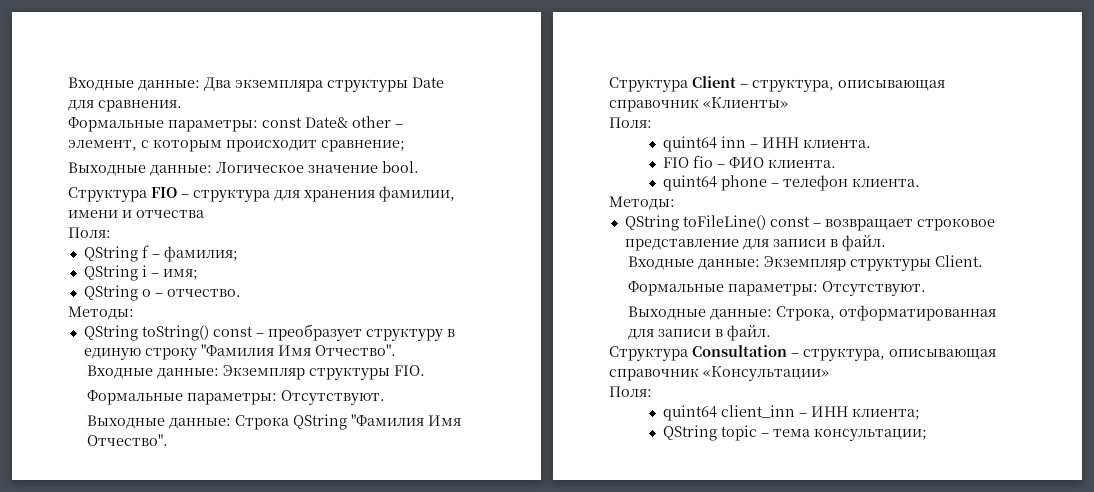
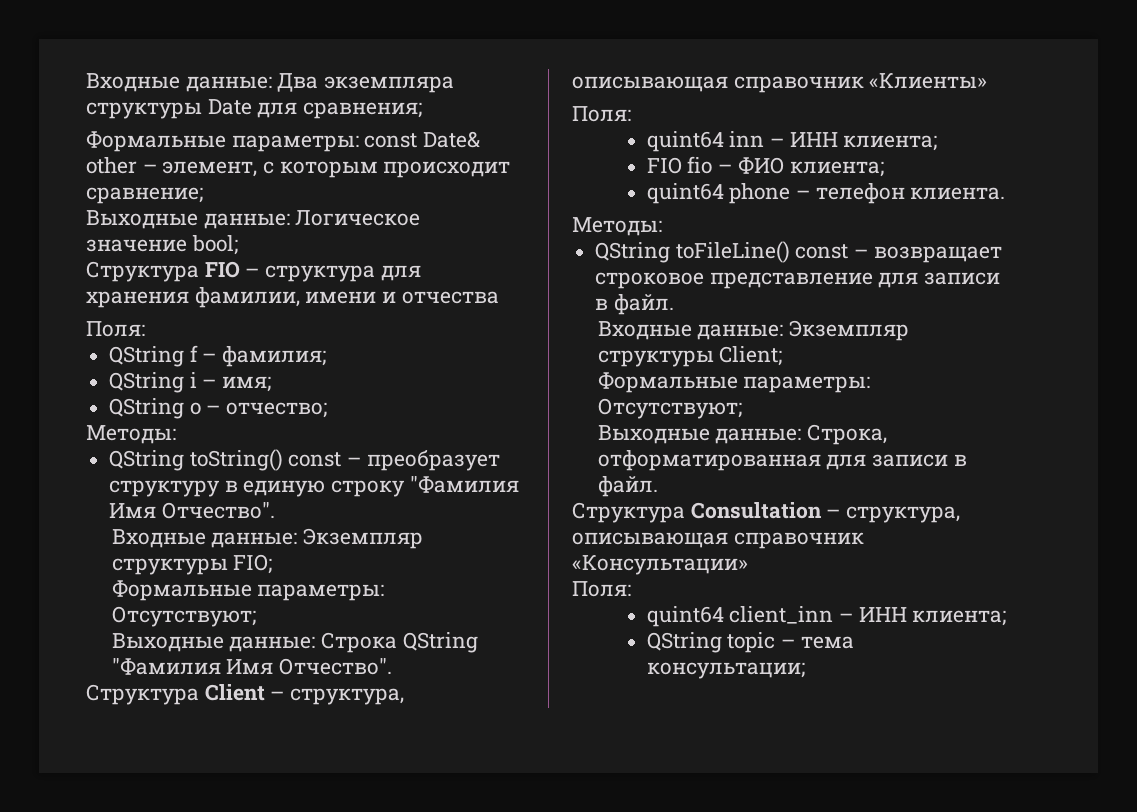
- Входные данные: Два экземпляра структуры Date для сравнения.
+ Входные данные: Два экземпляра структуры Date для сравнения;
- Выходные данные: Логическое значение bool.
+ Выходные данные: Логическое значение bool;
- QString o – отчество.
+ QString o – отчество;
- Входные данные: Экземпляр структуры FIO.
- Формальные параметры: Отсутствуют.
+ Входные данные: Экземпляр структуры FIO;
+ Формальные параметры: Отсутствуют;
- quint64 inn – ИНН клиента.
+ quint64 inn – ИНН клиента;
- FIO fio – ФИО клиента.
+ FIO fio – ФИО клиента;
- Входные данные: Экземпляр структуры Client.
- Формальные параметры: Отсутствуют.
+ Входные данные: Экземпляр структуры Client;
+ Формальные параметры: Отсутствуют;

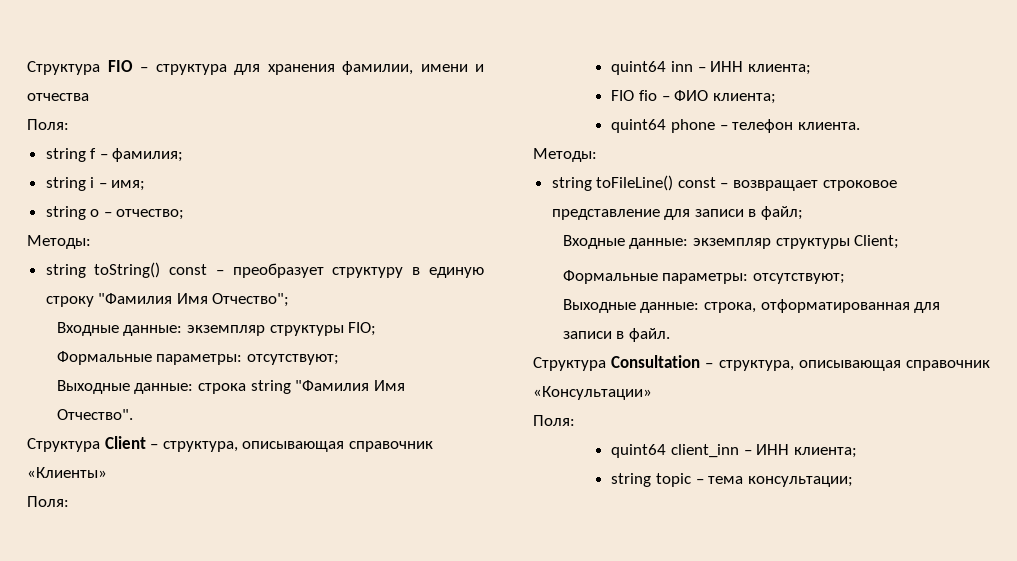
- Входные данные: Два экземпляра структуры Date для сравнения;
- Формальные параметры: const Date& other – элемент, с которым происходит сравнение;
- Выходные данные: Логическое значение bool;
- QString f – фамилия;
+ string f – фамилия;
- QString i – имя;
+ string i – имя;
- QString o – отчество;
+ string o – отчество;
- QString toString() const – преобразует структуру в единую строку "Фамилия Имя Отчество".
- Входные данные: Экземпляр структуры FIO;
- Формальные параметры: Отсутствуют;
- Выходные данные: Строка QString "Фамилия Имя Отчество".
+ string toString() const – преобразует структуру в единую строку "Фамилия Имя Отчество";
+ Входные данные: экземпляр структуры FIO;
+ Формальные параметры: отсутствуют;
+ Выходные данные: строка string "Фамилия Имя Отчество".
- QString toFileLine() const – возвращает строковое представление для записи в файл.
- Входные данные: Экземпляр структуры Client;
- Формальные параметры: Отсутствуют;
- Выходные данные: Строка, отформатированная для записи в файл.
+ string toFileLine() const – возвращает строковое представление для записи в файл;
+ Входные данные: экземпляр структуры Client;
+ Формальные параметры: отсутствуют;
+ Выходные данные: строка, отформатированная для записи в файл.
- QString topic – тема консультации;
+ string topic – тема консультации;

